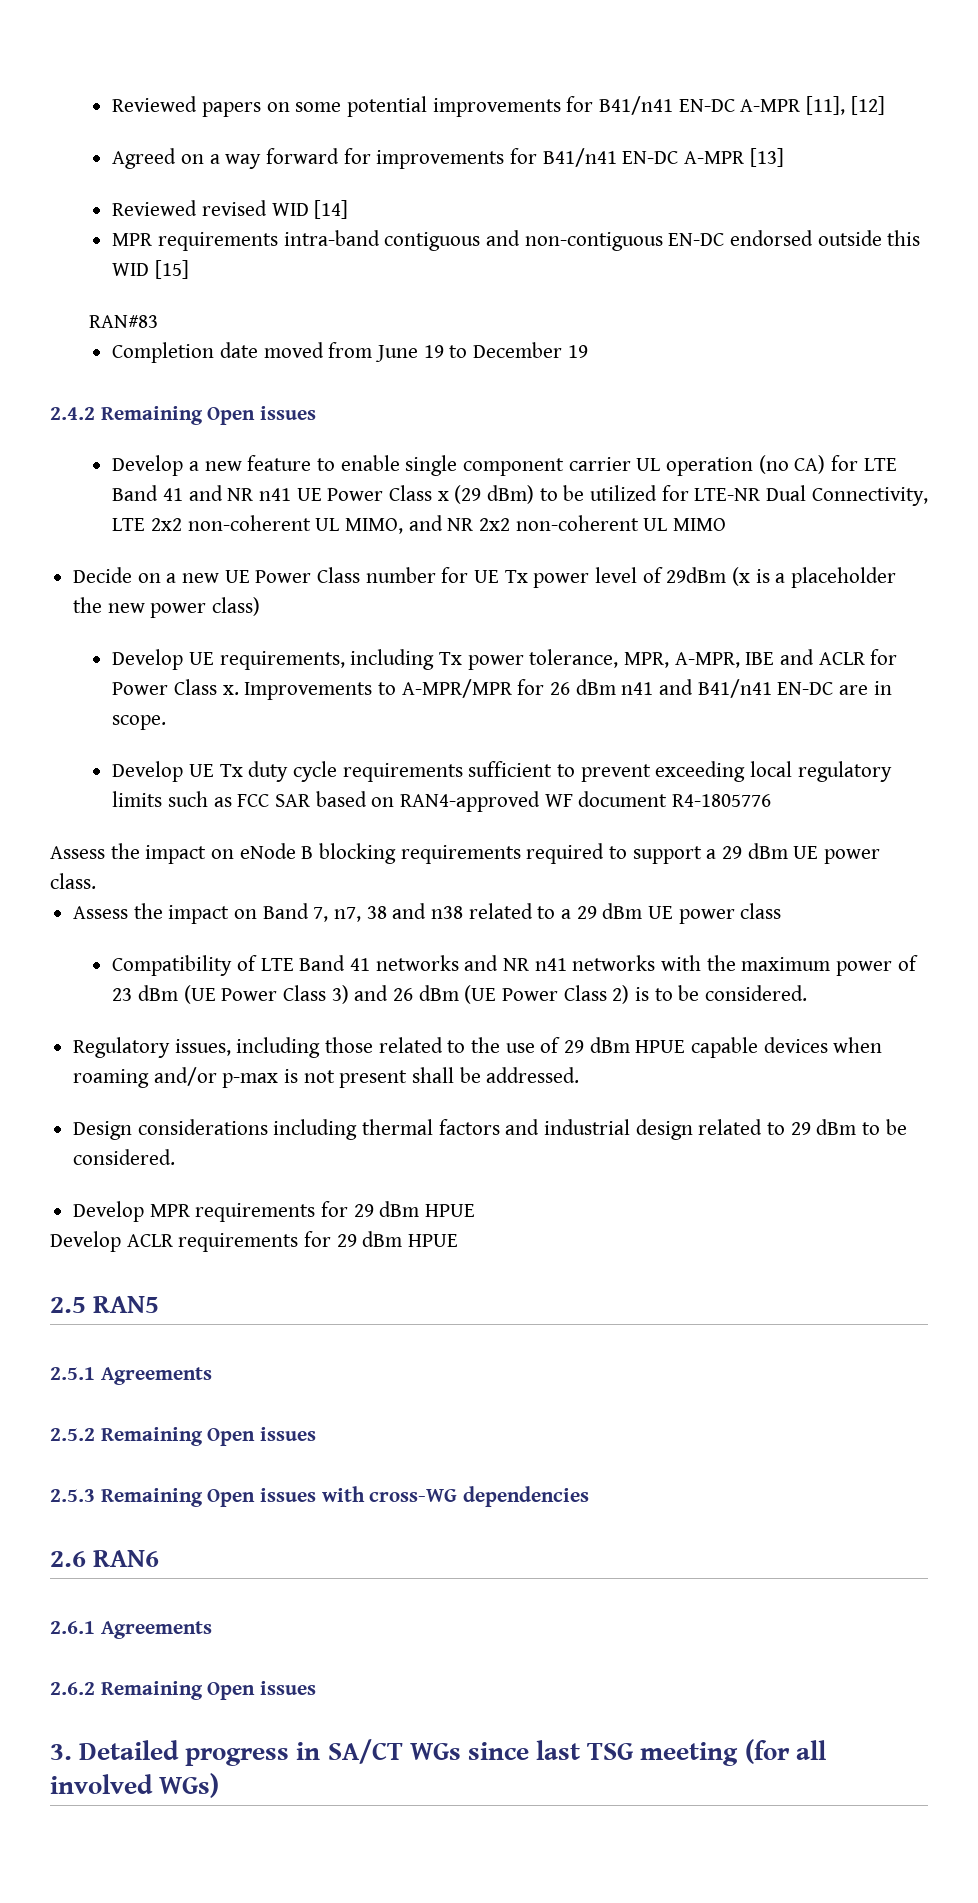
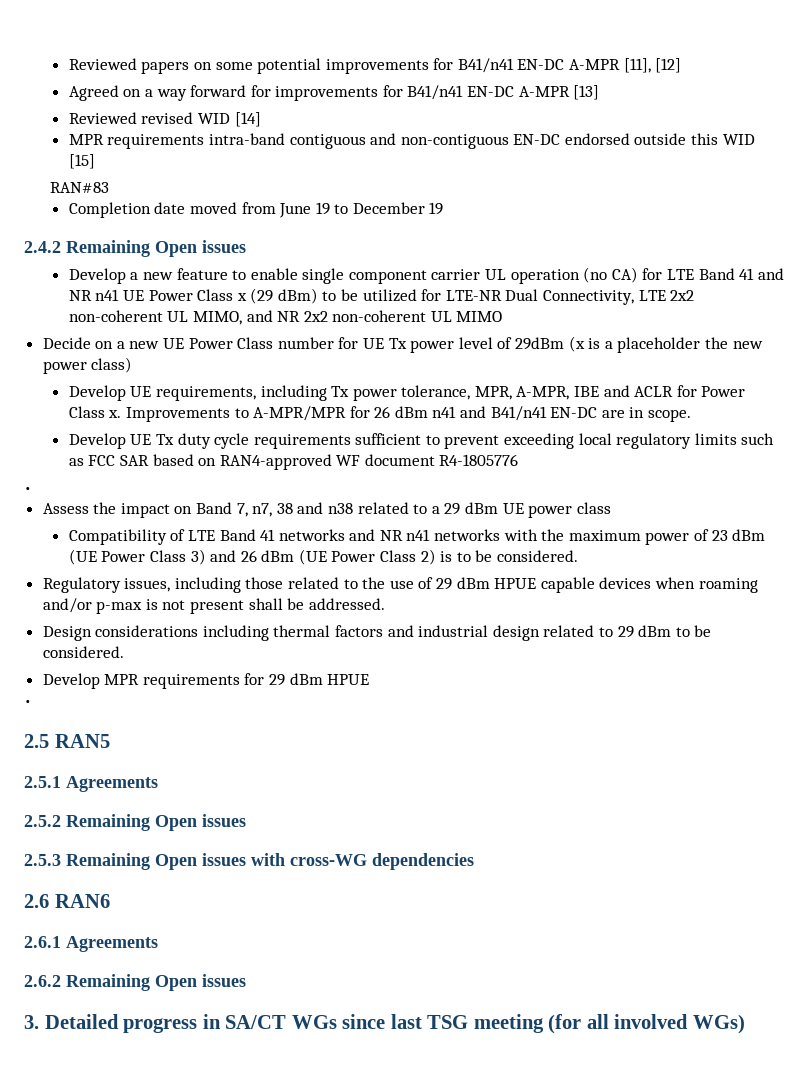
  Develop UE Tx duty cycle requirements sufficient to prevent exceeding local regulatory limits such as FCC SAR based on RAN4-approved WF document R4-1805776
- Assess the impact on eNode B blocking requirements required to support a 29 dBm UE power class.
+ •
  Develop MPR requirements for 29 dBm HPUE
- Develop ACLR requirements for 29 dBm HPUE
+ •

